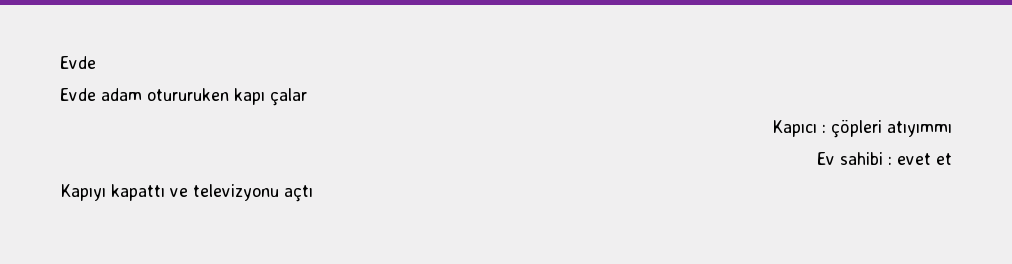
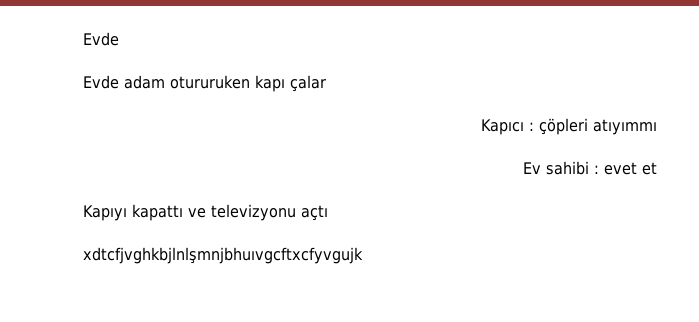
+ xdtcfjvghkbjlnlşmnjbhuıvgcftxcfyvgujk

